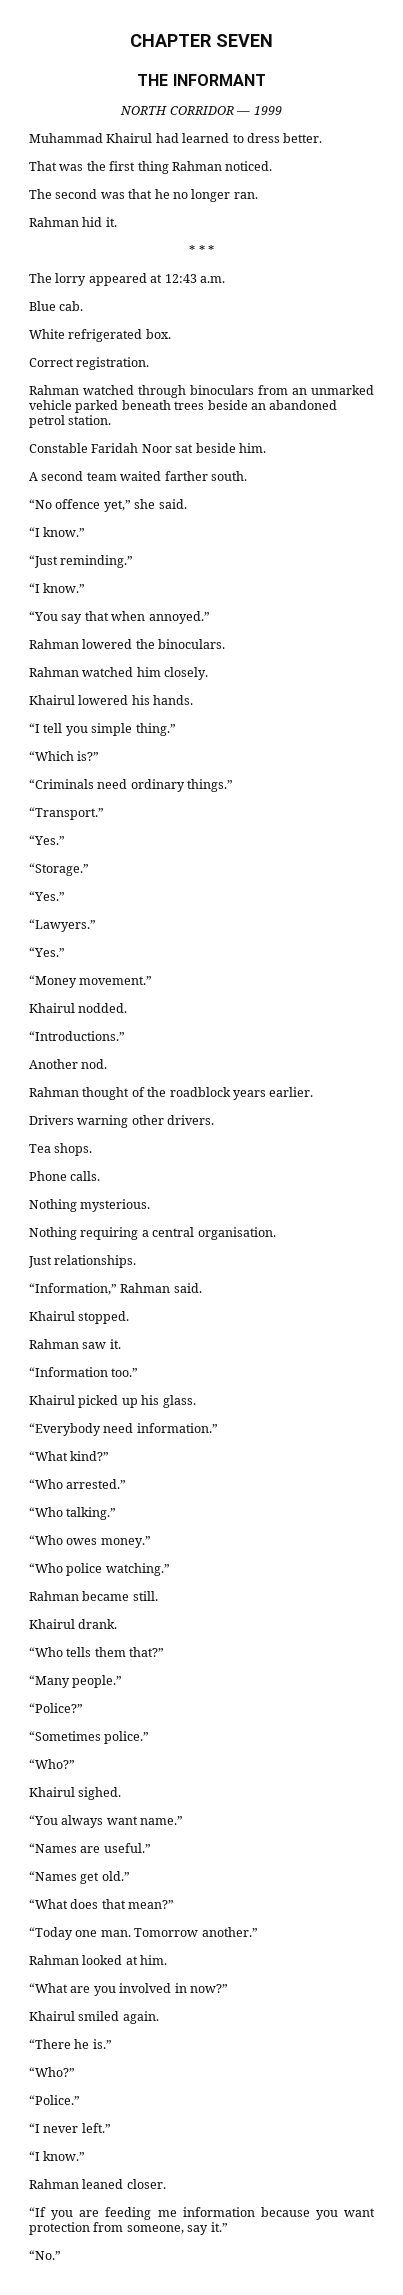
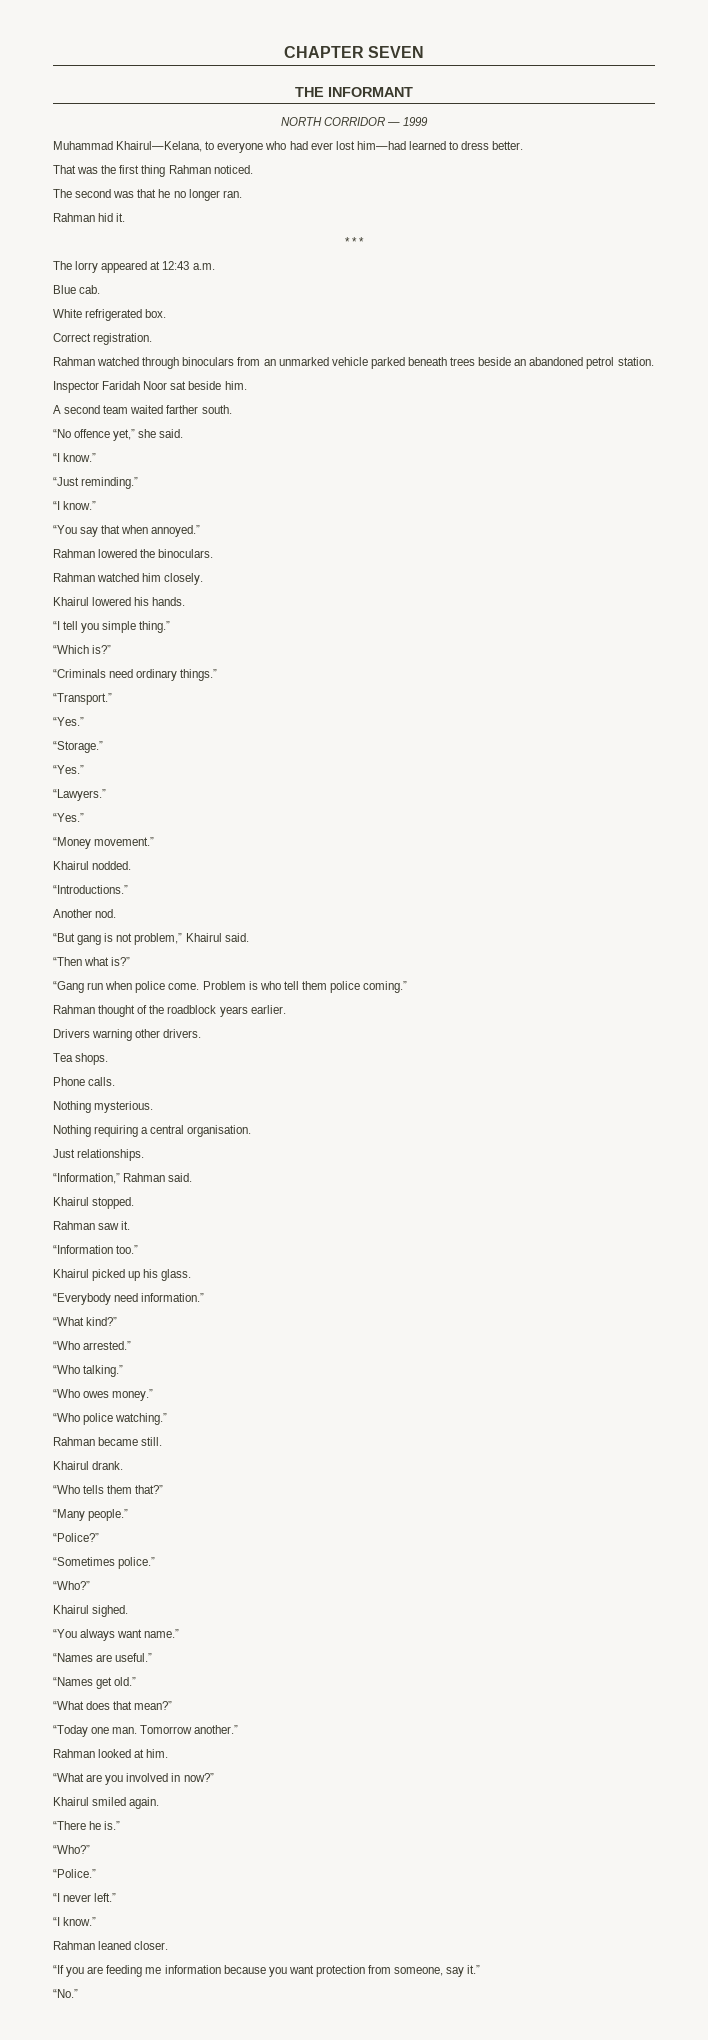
- Muhammad Khairul had learned to dress better.
+ Muhammad Khairul—Kelana, to everyone who had ever lost him—had learned to dress better.
- Constable Faridah Noor sat beside him.
+ Inspector Faridah Noor sat beside him.
+ “But gang is not problem,” Khairul said.
+ “Then what is?”
+ “Gang run when police come. Problem is who tell them police coming.”

